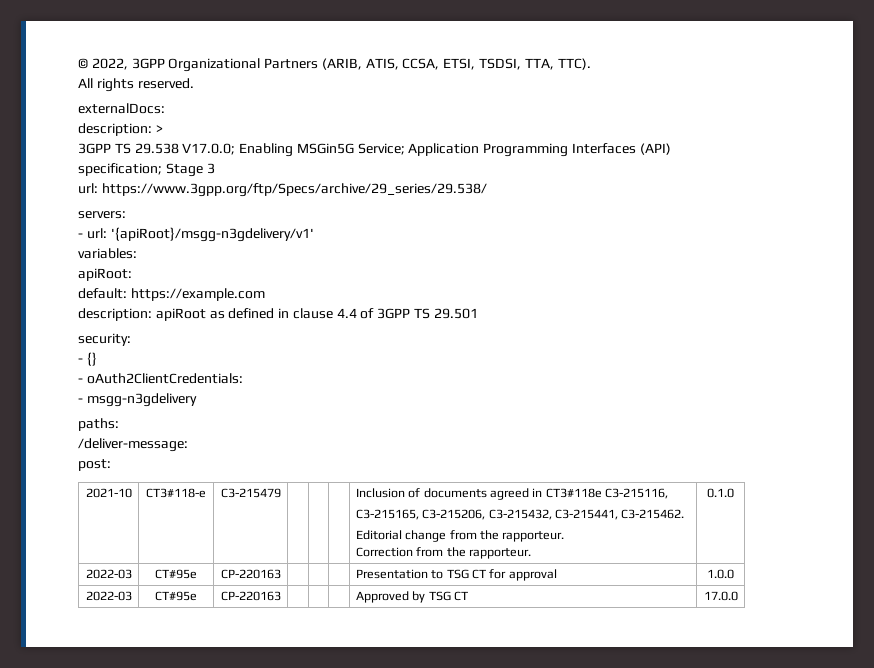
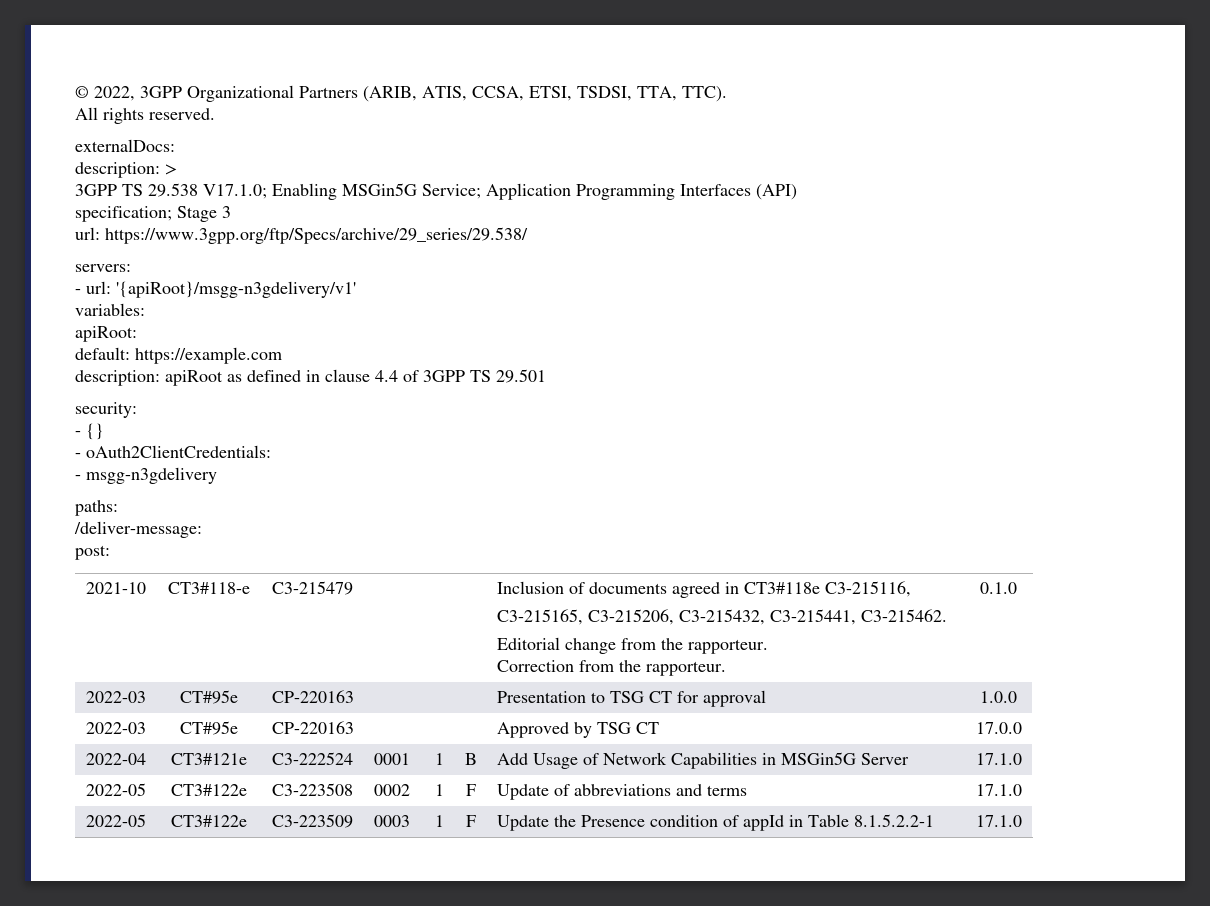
- 3GPP TS 29.538 V17.0.0; Enabling MSGin5G Service; Application Programming Interfaces (API)
+ 3GPP TS 29.538 V17.1.0; Enabling MSGin5G Service; Application Programming Interfaces (API)
+ 2022-04 | CT3#121e | C3-222524 | 0001 | 1 | B | Add Usage of Network Capabilities in MSGin5G Server | 17.1.0
+ 2022-05 | CT3#122e | C3-223508 | 0002 | 1 | F | Update of abbreviations and terms | 17.1.0
+ 2022-05 | CT3#122e | C3-223509 | 0003 | 1 | F | Update the Presence condition of appId in Table 8.1.5.2.2-1 | 17.1.0

